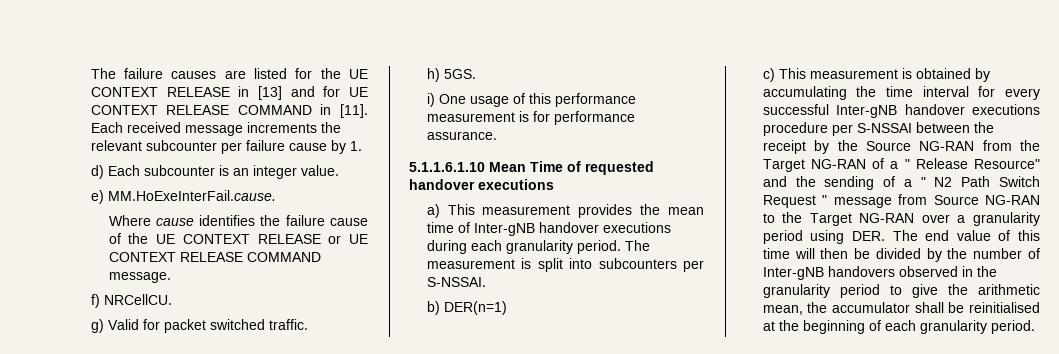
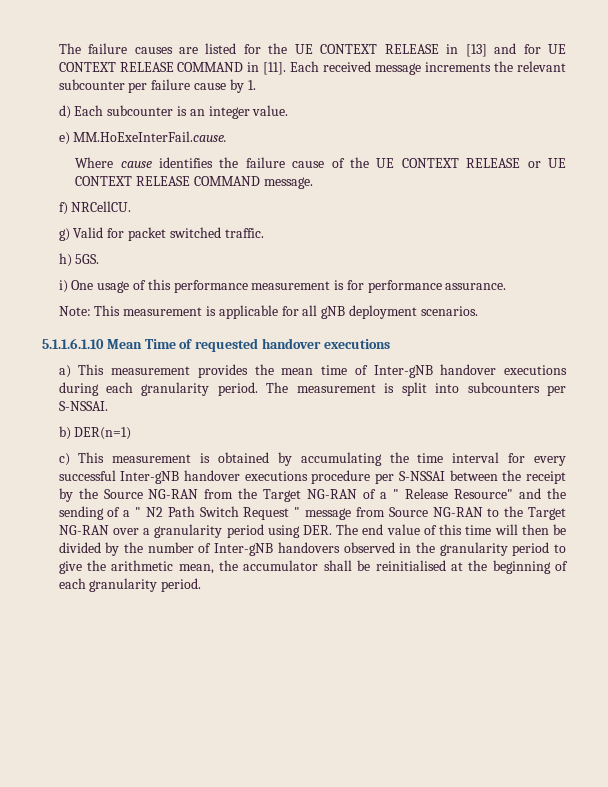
+ Note: This measurement is applicable for all gNB deployment scenarios.

